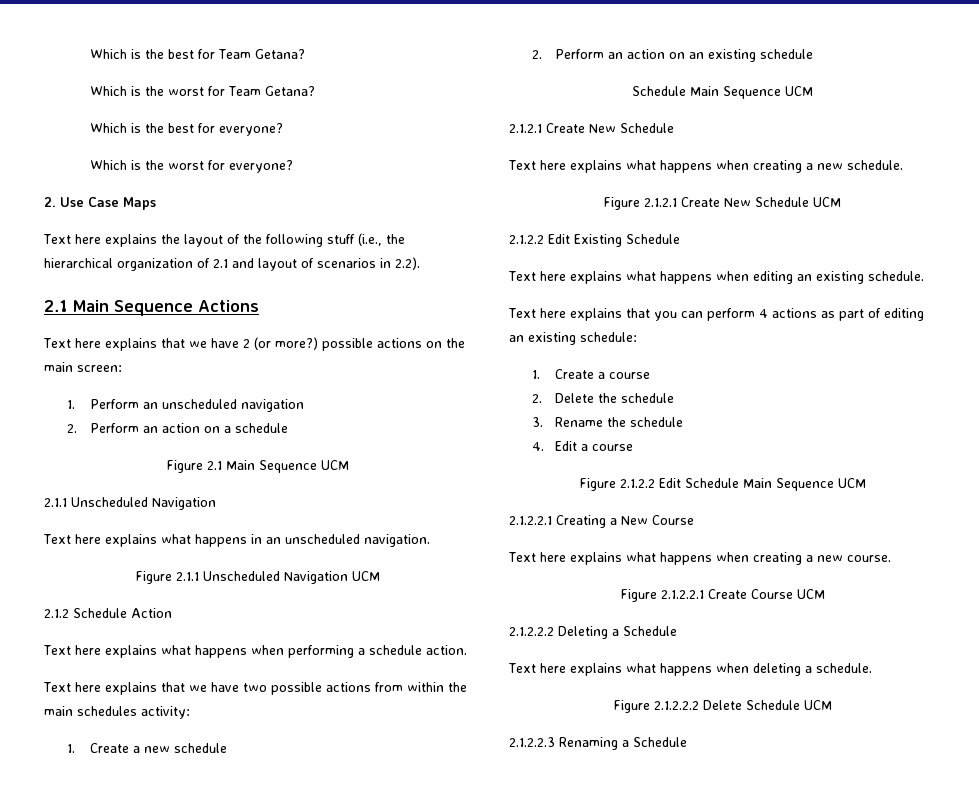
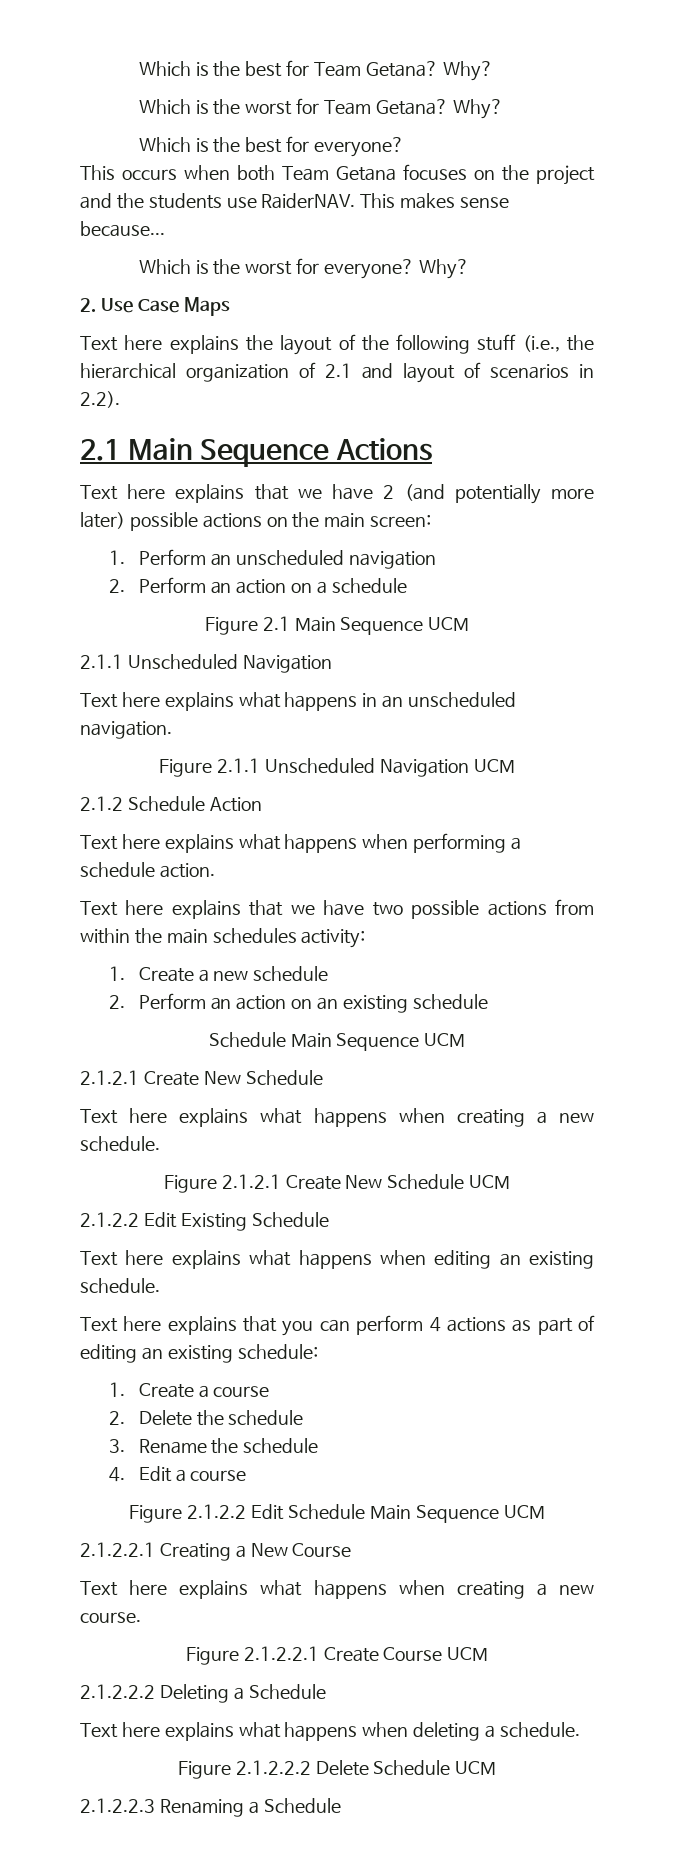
- Which is the best for Team Getana?
+ Which is the best for Team Getana? Why?
- Which is the worst for Team Getana?
+ Which is the worst for Team Getana? Why?
+ This occurs when both Team Getana focuses on the project and the students use RaiderNAV. This makes sense because...
- Which is the worst for everyone?
+ Which is the worst for everyone? Why?
- Text here explains that we have 2 (or more?) possible actions on the main screen:
+ Text here explains that we have 2 (and potentially more later) possible actions on the main screen:

